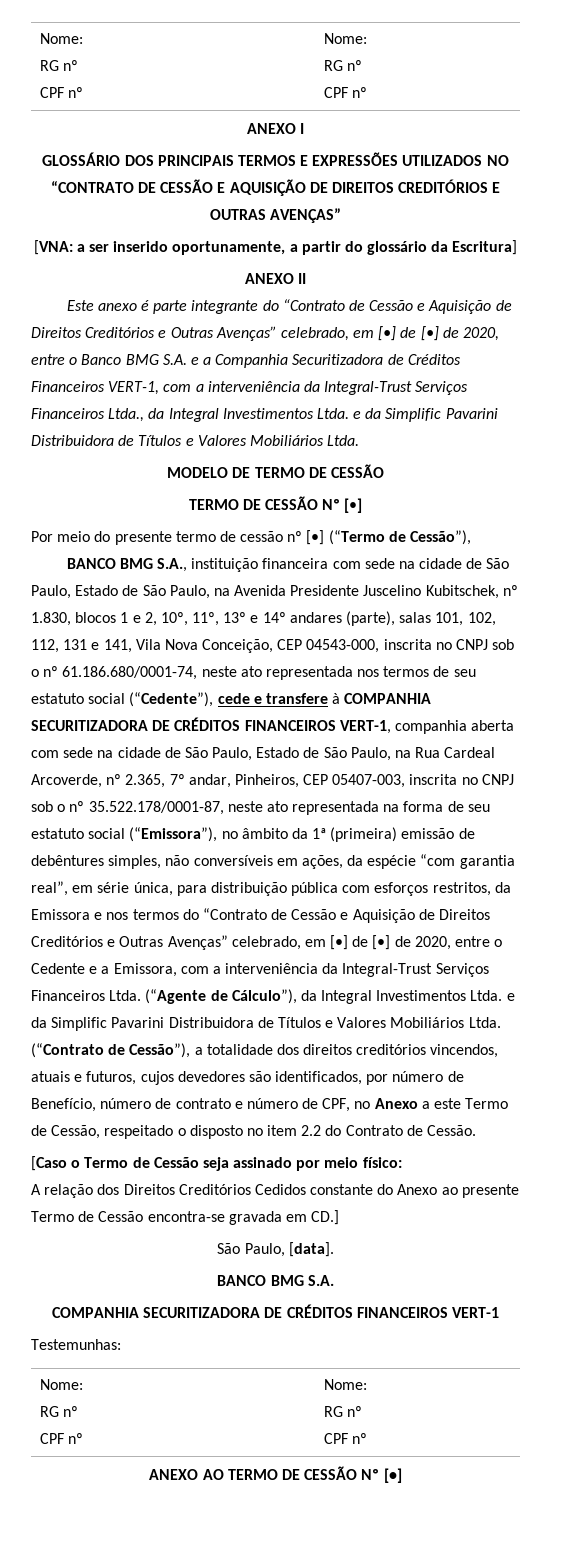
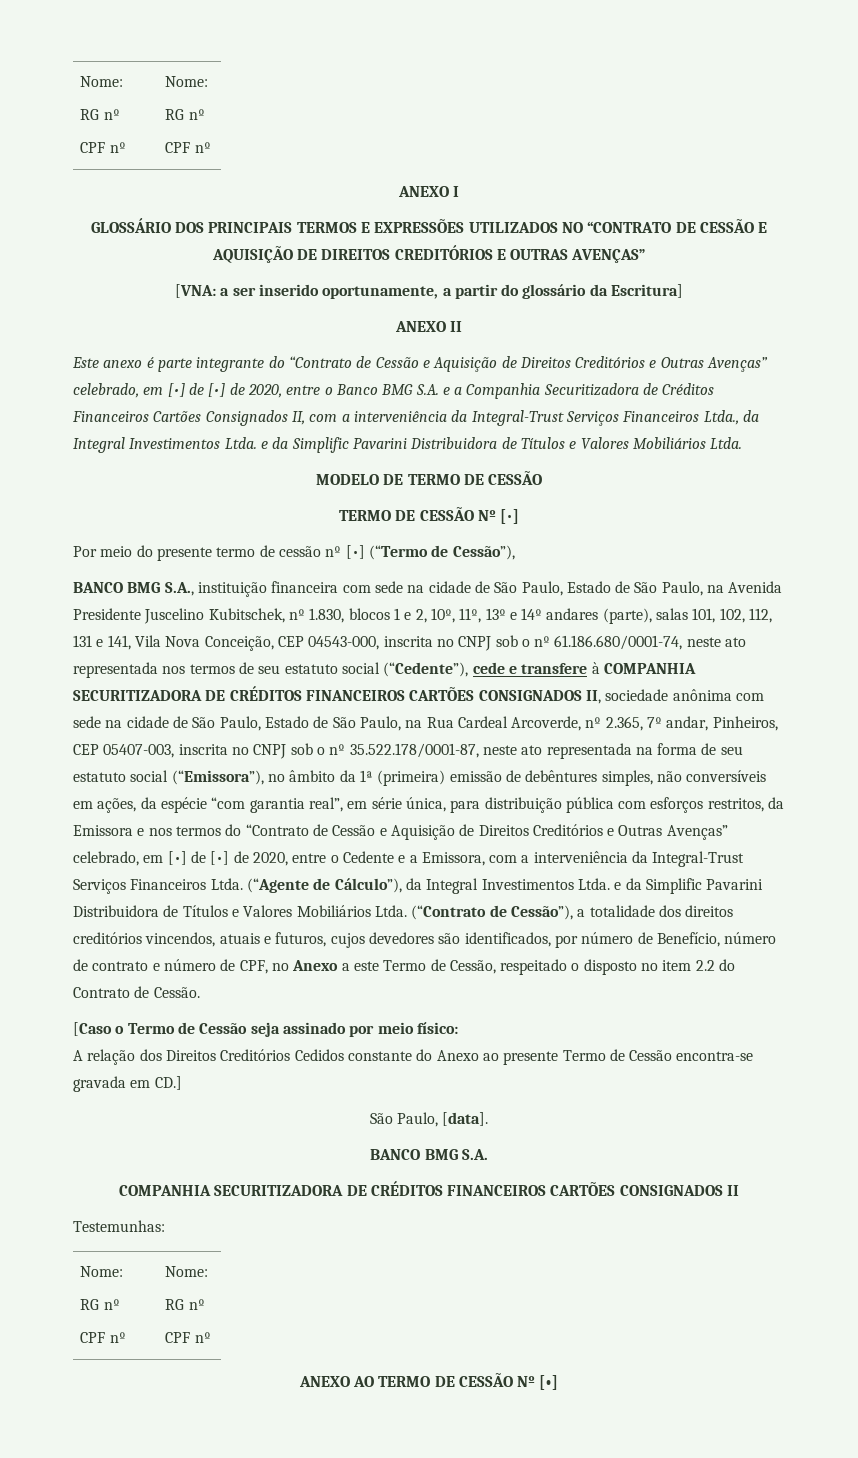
- Este anexo é parte integrante do “Contrato de Cessão e Aquisição de Direitos Creditórios e Outras Avenças” celebrado, em [•] de [•] de 2020, entre o Banco BMG S.A. e a Companhia Securitizadora de Créditos Financeiros VERT-1, com a interveniência da Integral-Trust Serviços Financeiros Ltda., da Integral Investimentos Ltda. e da Simplific Pavarini Distribuidora de Títulos e Valores Mobiliários Ltda.
+ Este anexo é parte integrante do “Contrato de Cessão e Aquisição de Direitos Creditórios e Outras Avenças” celebrado, em [•] de [•] de 2020, entre o Banco BMG S.A. e a Companhia Securitizadora de Créditos Financeiros Cartões Consignados II, com a interveniência da Integral-Trust Serviços Financeiros Ltda., da Integral Investimentos Ltda. e da Simplific Pavarini Distribuidora de Títulos e Valores Mobiliários Ltda.
- BANCO BMG S.A., instituição financeira com sede na cidade de São Paulo, Estado de São Paulo, na Avenida Presidente Juscelino Kubitschek, nº 1.830, blocos 1 e 2, 10º, 11º, 13º e 14º andares (parte), salas 101, 102, 112, 131 e 141, Vila Nova Conceição, CEP 04543-000, inscrita no CNPJ sob o nº 61.186.680/0001-74, neste ato representada nos termos de seu estatuto social (“Cedente”), cede e transfere à COMPANHIA SECURITIZADORA DE CRÉDITOS FINANCEIROS VERT-1, companhia aberta com sede na cidade de São Paulo, Estado de São Paulo, na Rua Cardeal Arcoverde, nº 2.365, 7º andar, Pinheiros, CEP 05407-003, inscrita no CNPJ sob o nº 35.522.178/0001-87, neste ato representada na forma de seu estatuto social (“Emissora”), no âmbito da 1ª (primeira) emissão de debêntures simples, não conversíveis em ações, da espécie “com garantia real”, em série única, para distribuição pública com esforços restritos, da Emissora e nos termos do “Contrato de Cessão e Aquisição de Direitos Creditórios e Outras Avenças” celebrado, em [•] de [•] de 2020, entre o Cedente e a Emissora, com a interveniência da Integral-Trust Serviços Financeiros Ltda.
+ BANCO BMG S.A., instituição financeira com sede na cidade de São Paulo, Estado de São Paulo, na Avenida Presidente Juscelino Kubitschek, nº 1.830, blocos 1 e 2, 10º, 11º, 13º e 14º andares (parte), salas 101, 102, 112, 131 e 141, Vila Nova Conceição, CEP 04543-000, inscrita no CNPJ sob o nº 61.186.680/0001-74, neste ato representada nos termos de seu estatuto social (“Cedente”), cede e transfere à COMPANHIA SECURITIZADORA DE CRÉDITOS FINANCEIROS CARTÕES CONSIGNADOS II, sociedade anônima com sede na cidade de São Paulo, Estado de São Paulo, na Rua Cardeal Arcoverde, nº 2.365, 7º andar, Pinheiros, CEP 05407-003, inscrita no CNPJ sob o nº 35.522.178/0001-87, neste ato representada na forma de seu estatuto social (“Emissora”), no âmbito da 1ª (primeira) emissão de debêntures simples, não conversíveis em ações, da espécie “com garantia real”, em série única, para distribuição pública com esforços restritos, da Emissora e nos termos do “Contrato de Cessão e Aquisição de Direitos Creditórios e Outras Avenças” celebrado, em [•] de [•] de 2020, entre o Cedente e a Emissora, com a interveniência da Integral-Trust Serviços Financeiros Ltda.
- COMPANHIA SECURITIZADORA DE CRÉDITOS FINANCEIROS VERT-1
+ COMPANHIA SECURITIZADORA DE CRÉDITOS FINANCEIROS CARTÕES CONSIGNADOS II

